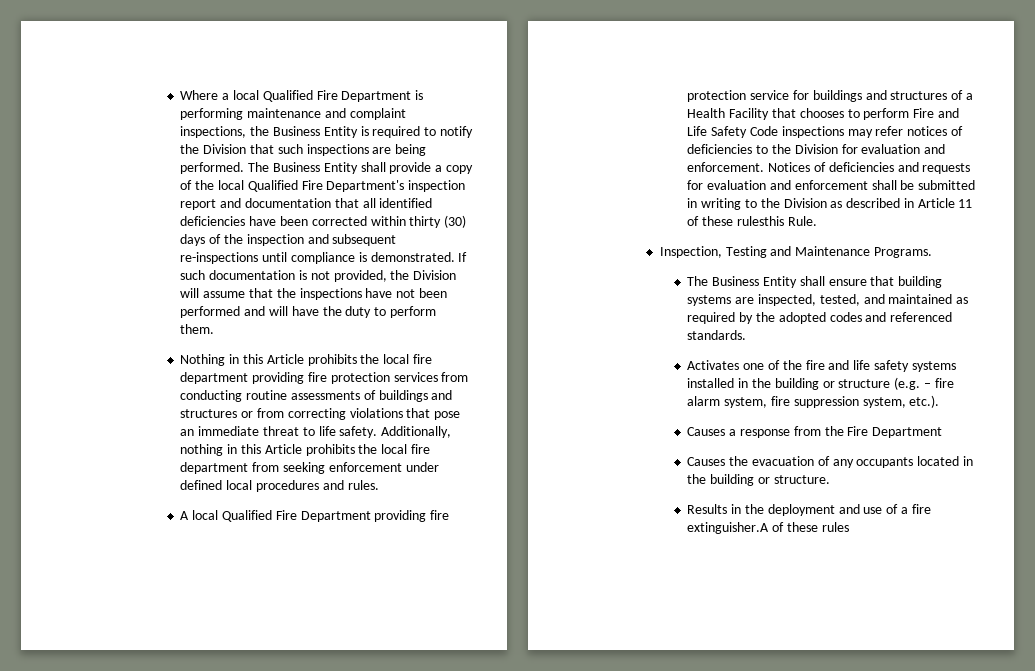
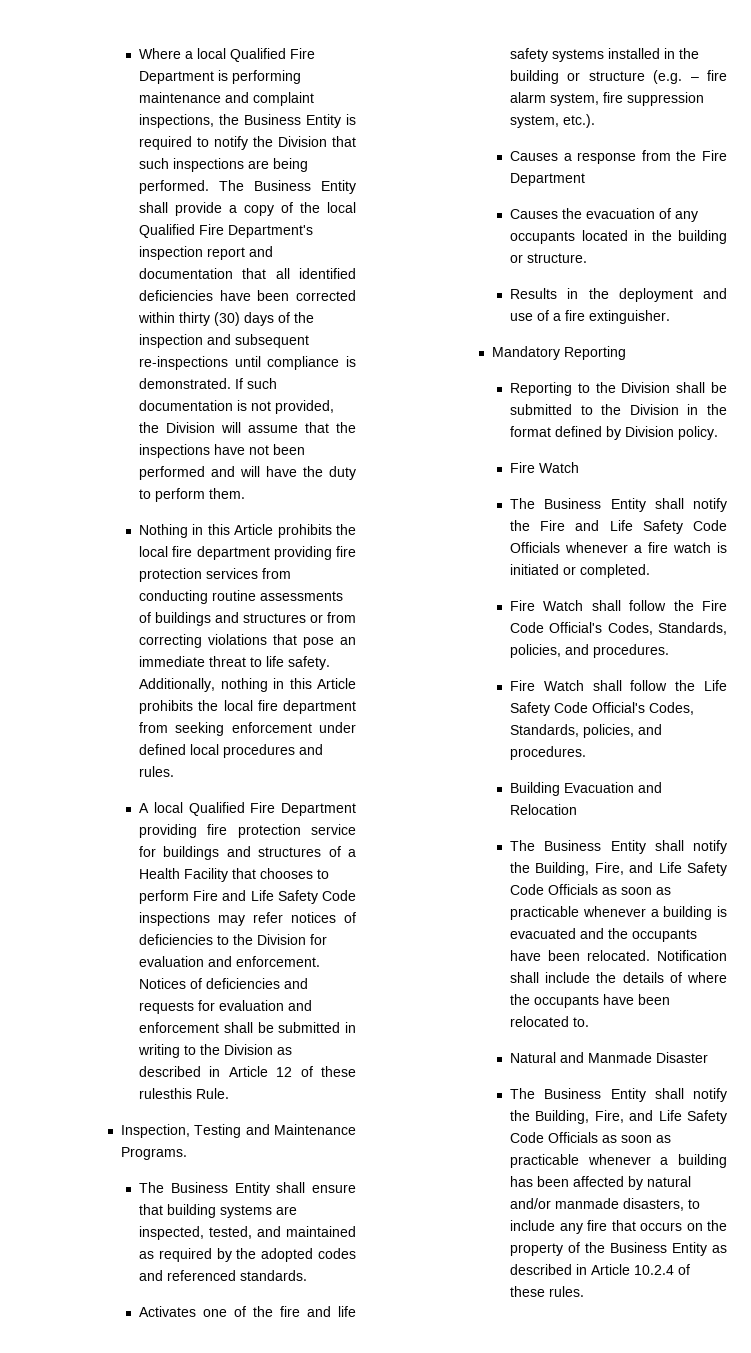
- Notices of deficiencies and requests for evaluation and enforcement shall be submitted in writing to the Division as described in Article 11 of these rulesthis Rule.
+ Notices of deficiencies and requests for evaluation and enforcement shall be submitted in writing to the Division as described in Article 12 of these rulesthis Rule.
- Results in the deployment and use of a fire extinguisher.A of these rules
+ Results in the deployment and use of a fire extinguisher.
+ Mandatory Reporting
+ Reporting to the Division shall be submitted to the Division in the format defined by Division policy.
+ Fire Watch
+ The Business Entity shall notify the Fire and Life Safety Code Officials whenever a fire watch is initiated or completed.
+ Fire Watch shall follow the Fire Code Official's Codes, Standards, policies, and procedures.
+ Fire Watch shall follow the Life Safety Code Official's Codes, Standards, policies, and procedures.
+ Building Evacuation and Relocation
+ The Business Entity shall notify the Building, Fire, and Life Safety Code Officials as soon as practicable whenever a building is evacuated and the occupants have been relocated. Notification shall include the details of where the occupants have been relocated to.
+ Natural and Manmade Disaster
+ The Business Entity shall notify the Building, Fire, and Life Safety Code Officials as soon as practicable whenever a building has been affected by natural and/or manmade disasters, to include any fire that occurs on the property of the Business Entity as described in Article 10.2.4 of these rules.

